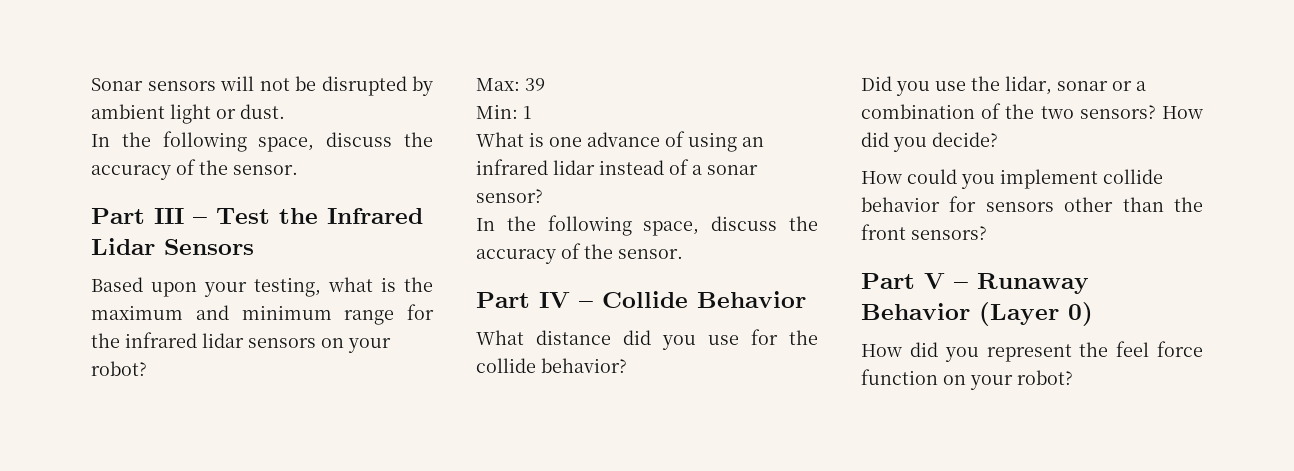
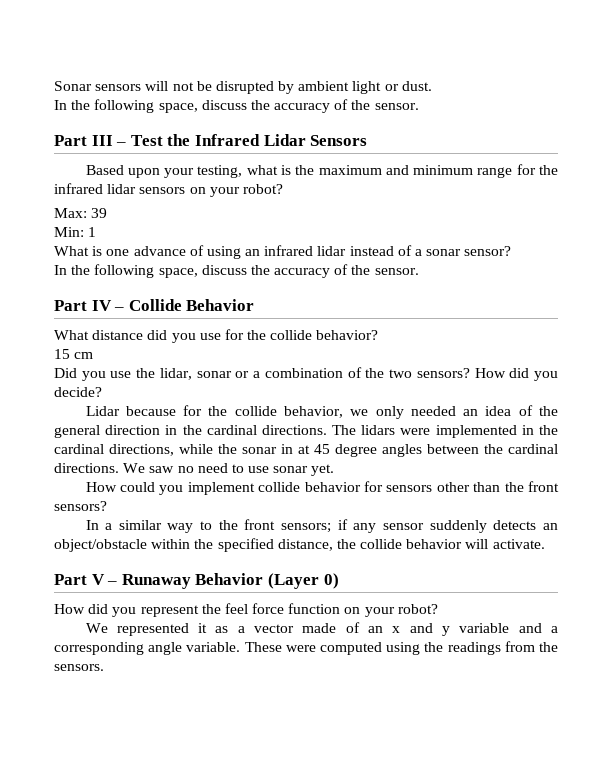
+ 15 cm
+ Lidar because for the collide behavior, we only needed an idea of the general direction in the cardinal directions. The lidars were implemented in the cardinal directions, while the sonar in at 45 degree angles between the cardinal directions. We saw no need to use sonar yet.
+ In a similar way to the front sensors; if any sensor suddenly detects an object/obstacle within the specified distance, the collide behavior will activate.
+ We represented it as a vector made of an x and y variable and a corresponding angle variable. These were computed using the readings from the sensors.

